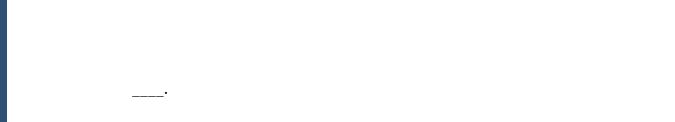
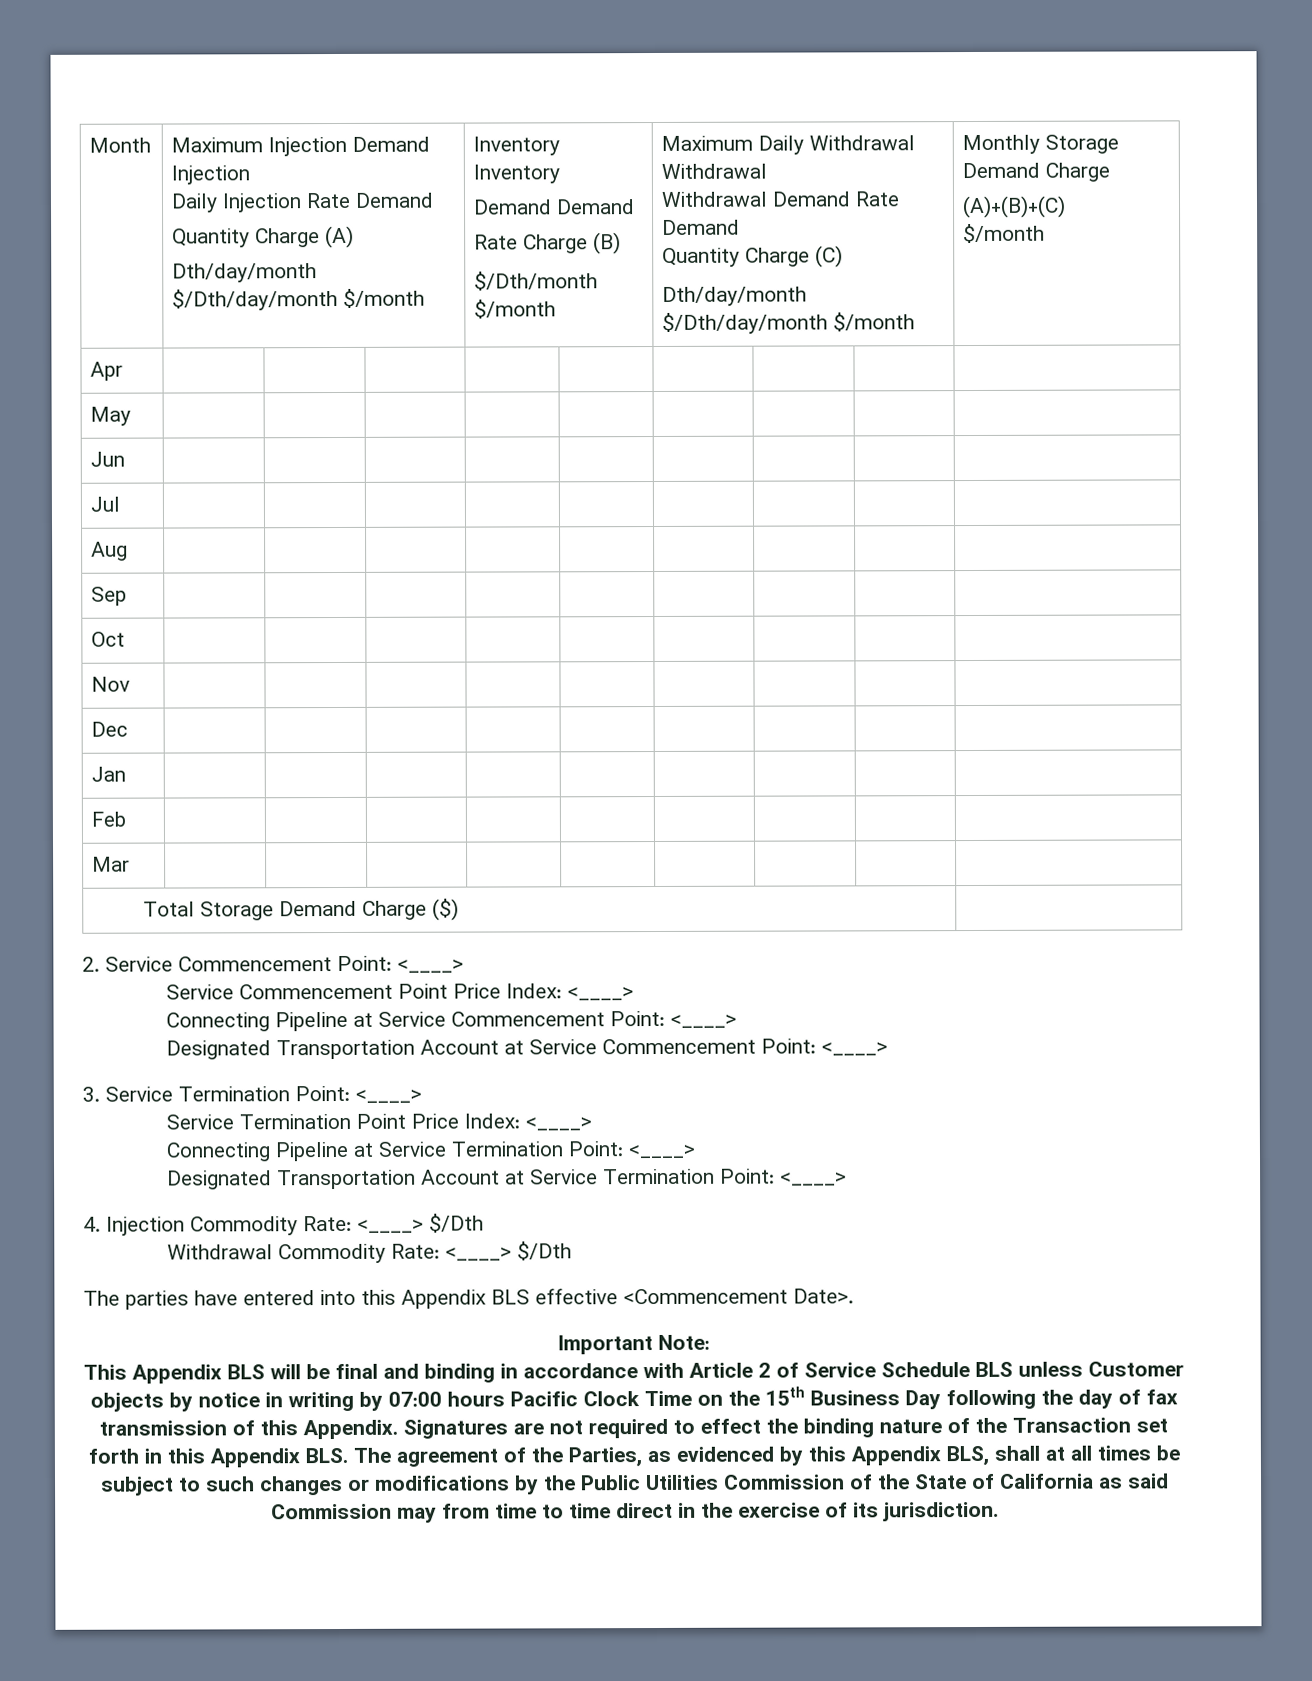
- ____.
+ Month | Maximum Injection Demand Injection
+ Daily Injection Rate Demand
+ Quantity Charge (A)
+ Dth/day/month $/Dth/day/month $/month | Inventory Inventory
+ Demand Demand
+ Rate Charge (B)
+ $/Dth/month $/month | Maximum Daily Withdrawal Withdrawal
+ Withdrawal Demand Rate Demand
+ Quantity Charge (C)
+ Dth/day/month $/Dth/day/month $/month | Monthly Storage Demand Charge
+ (A)+(B)+(C)
+ $/month
+ Apr | | | | | | | | |
+ May | | | | | | | | |
+ Jun | | | | | | | | |
+ Jul | | | | | | | | |
+ Aug | | | | | | | | |
+ Sep | | | | | | | | |
+ Oct | | | | | | | | |
+ Nov | | | | | | | | |
+ Dec | | | | | | | | |
+ Jan | | | | | | | | |
+ Feb | | | | | | | | |
+ Mar | | | | | | | | |
+ Total Storage Demand Charge ($) |
+ 2. Service Commencement Point: <____>
+ Service Commencement Point Price Index: <____>
+ Connecting Pipeline at Service Commencement Point: <____>
+ Designated Transportation Account at Service Commencement Point: <____>
+ 3. Service Termination Point: <____>
+ Service Termination Point Price Index: <____>
+ Connecting Pipeline at Service Termination Point: <____>
+ Designated Transportation Account at Service Termination Point: <____>
+ 4. Injection Commodity Rate: <____> $/Dth
+ Withdrawal Commodity Rate: <____> $/Dth
+ The parties have entered into this Appendix BLS effective <Commencement Date>.
+ Important Note:
+ This Appendix BLS will be final and binding in accordance with Article 2 of Service Schedule BLS unless Customer objects by notice in writing by 07:00 hours Pacific Clock Time on the 15th Business Day following the day of fax transmission of this Appendix. Signatures are not required to effect the binding nature of the Transaction set forth in this Appendix BLS. The agreement of the Parties, as evidenced by this Appendix BLS, shall at all times be subject to such changes or modifications by the Public Utilities Commission of the State of California as said Commission may from time to time direct in the exercise of its jurisdiction.

